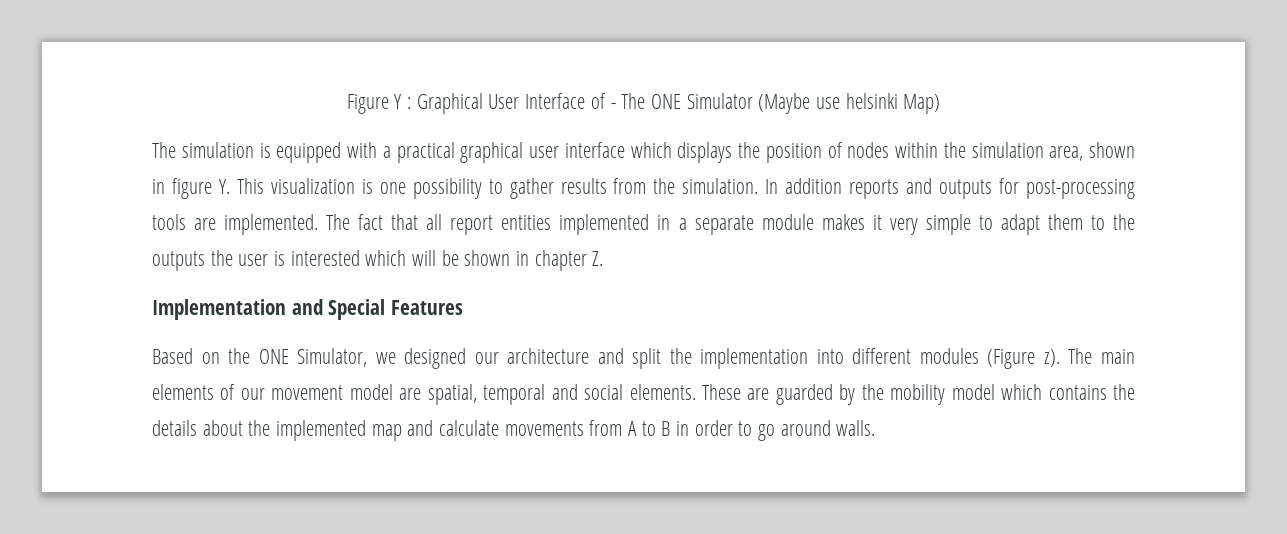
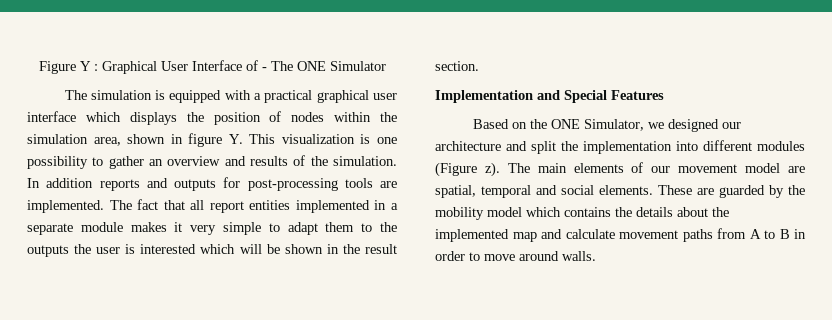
- Figure Y : Graphical User Interface of - The ONE Simulator (Maybe use helsinki Map)
+ Figure Y : Graphical User Interface of - The ONE Simulator
- The simulation is equipped with a practical graphical user interface which displays the position of nodes within the simulation area, shown in figure Y. This visualization is one possibility to gather results from the simulation.
+ The simulation is equipped with a practical graphical user interface which displays the position of nodes within the simulation area, shown in figure Y. This visualization is one possibility to gather an overview and results of the simulation.
- The fact that all report entities implemented in a separate module makes it very simple to adapt them to the outputs the user is interested which will be shown in chapter Z.
+ The fact that all report entities implemented in a separate module makes it very simple to adapt them to the outputs the user is interested which will be shown in the result section.
- These are guarded by the mobility model which contains the details about the implemented map and calculate movements from A to B in order to go around walls.
+ These are guarded by the mobility model which contains the details about the implemented map and calculate movement paths from A to B in order to move around walls.

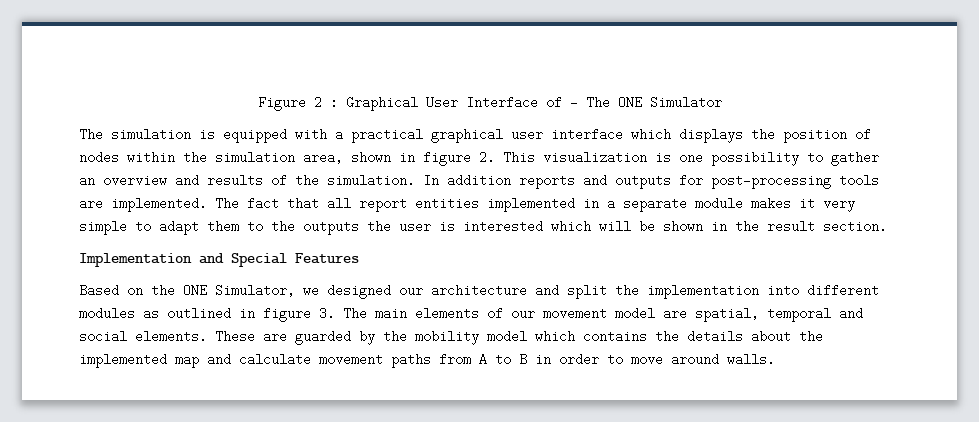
- Figure Y : Graphical User Interface of - The ONE Simulator
+ Figure 2 : Graphical User Interface of - The ONE Simulator
- The simulation is equipped with a practical graphical user interface which displays the position of nodes within the simulation area, shown in figure Y. This visualization is one possibility to gather an overview and results of the simulation.
+ The simulation is equipped with a practical graphical user interface which displays the position of nodes within the simulation area, shown in figure 2. This visualization is one possibility to gather an overview and results of the simulation.
- Based on the ONE Simulator, we designed our architecture and split the implementation into different modules (Figure z). The main elements of our movement model are spatial, temporal and social elements.
+ Based on the ONE Simulator, we designed our architecture and split the implementation into different modules as outlined in figure 3. The main elements of our movement model are spatial, temporal and social elements.

